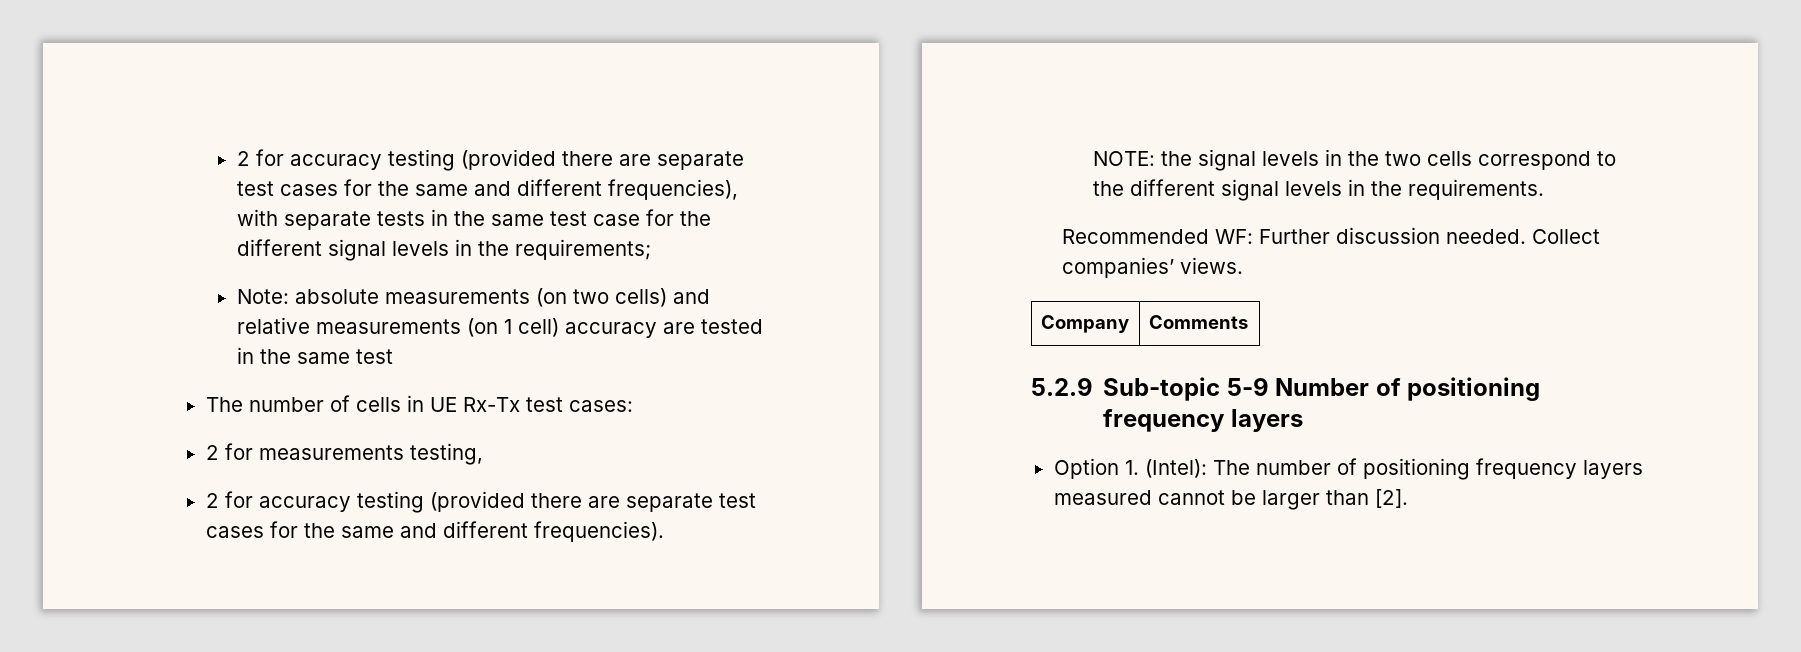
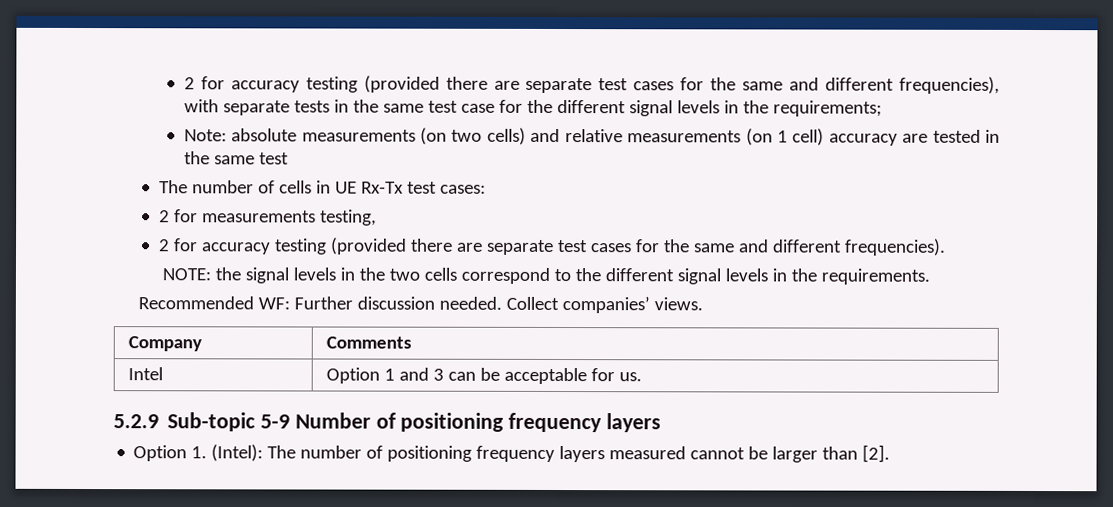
+ Intel | Option 1 and 3 can be acceptable for us.

